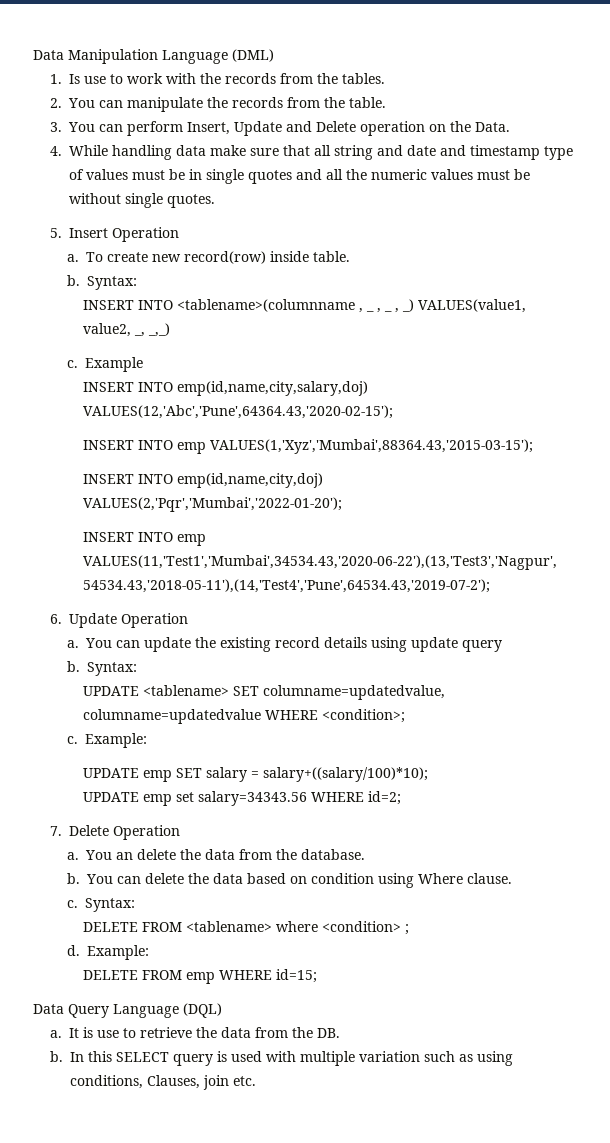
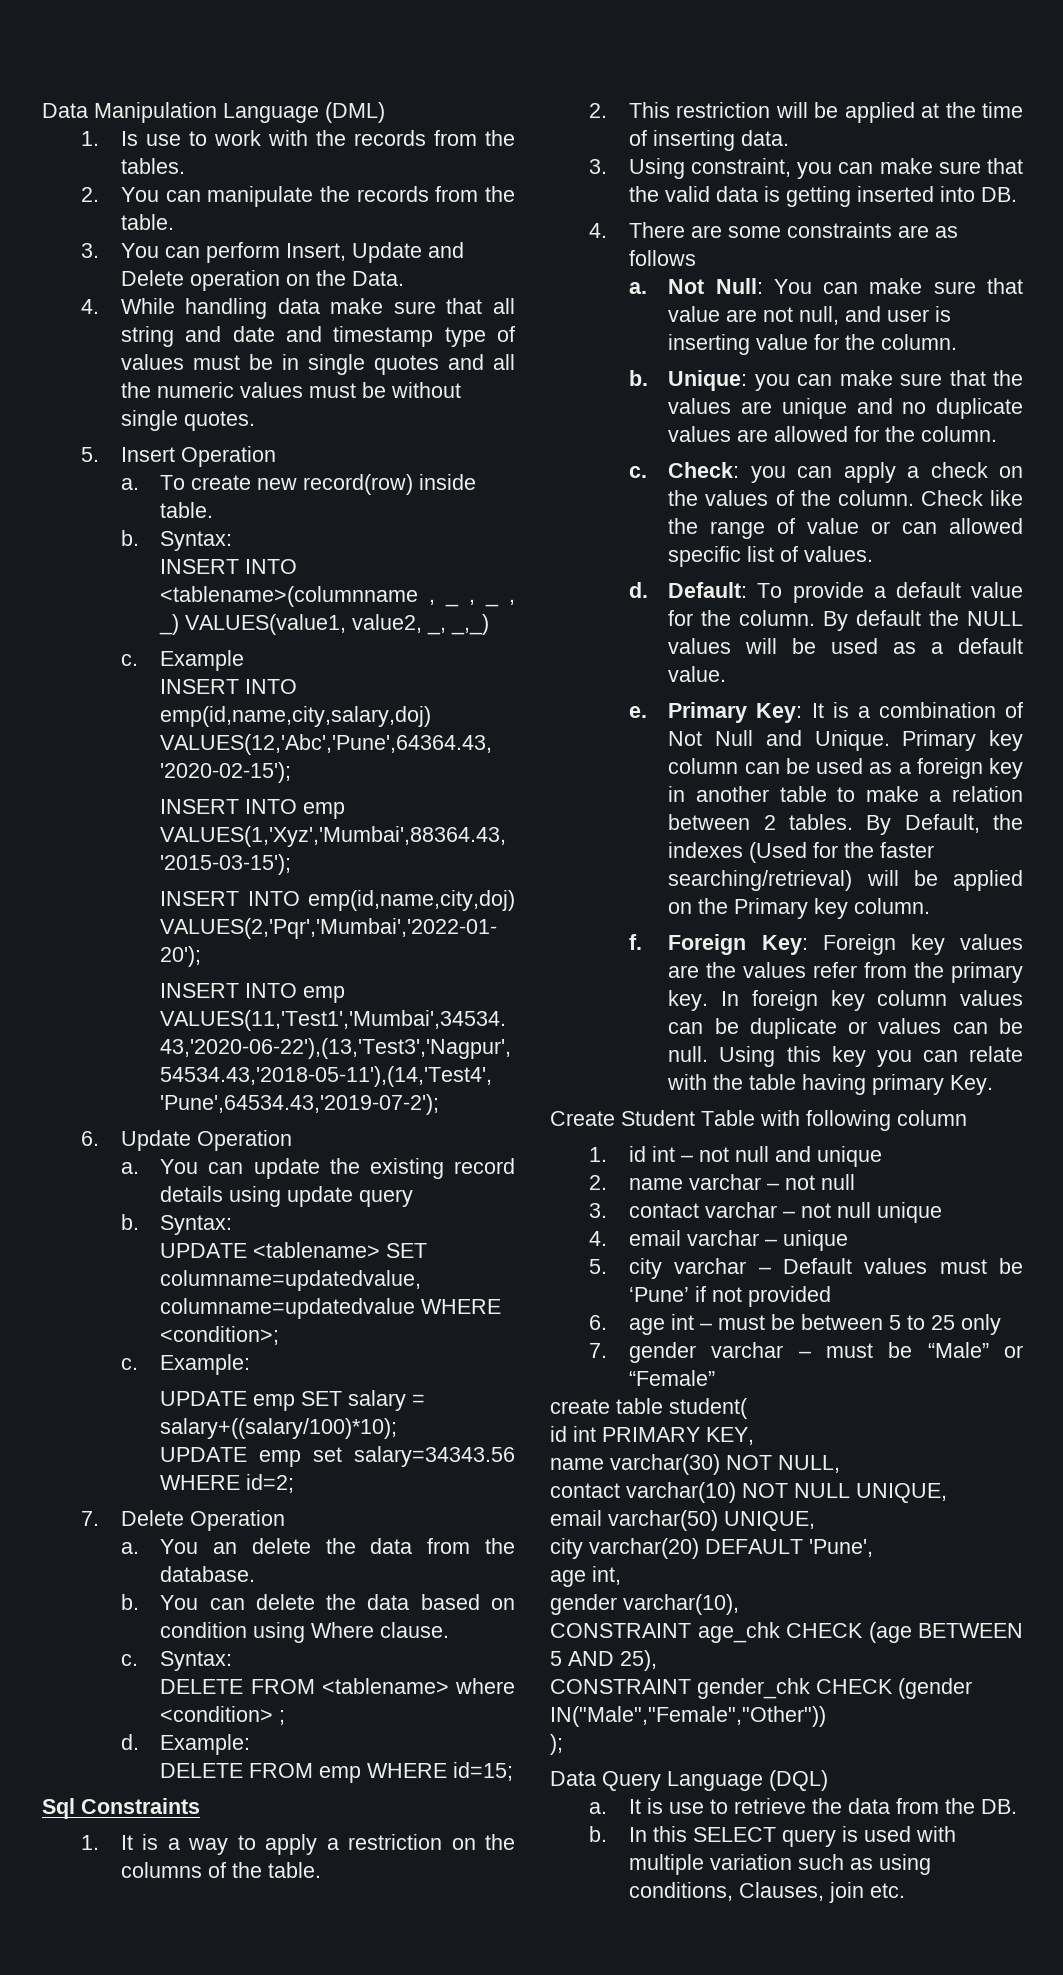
+ Sql Constraints
+ 1. It is a way to apply a restriction on the columns of the table.
+ 2. This restriction will be applied at the time of inserting data.
+ 3. Using constraint, you can make sure that the valid data is getting inserted into DB.
+ 4. There are some constraints are as follows
+ a. Not Null: You can make sure that value are not null, and user is inserting value for the column.
+ b. Unique: you can make sure that the values are unique and no duplicate values are allowed for the column.
+ c. Check: you can apply a check on the values of the column. Check like the range of value or can allowed specific list of values.
+ d. Default: To provide a default value for the column. By default the NULL values will be used as a default value.
+ e. Primary Key: It is a combination of Not Null and Unique. Primary key column can be used as a foreign key in another table to make a relation between 2 tables. By Default, the indexes (Used for the faster searching/retrieval) will be applied on the Primary key column.
+ f. Foreign Key: Foreign key values are the values refer from the primary key. In foreign key column values can be duplicate or values can be null. Using this key you can relate with the table having primary Key.
+ Create Student Table with following column
+ 1. id int – not null and unique
+ 2. name varchar – not null
+ 3. contact varchar – not null unique
+ 4. email varchar – unique
+ 5. city varchar – Default values must be ‘Pune’ if not provided
+ 6. age int – must be between 5 to 25 only
+ 7. gender varchar – must be “Male” or “Female”
+ create table student(
+ id int PRIMARY KEY,
+ name varchar(30) NOT NULL,
+ contact varchar(10) NOT NULL UNIQUE,
+ email varchar(50) UNIQUE,
+ city varchar(20) DEFAULT 'Pune',
+ age int,
+ gender varchar(10),
+ CONSTRAINT age_chk CHECK (age BETWEEN 5 AND 25),
+ CONSTRAINT gender_chk CHECK (gender IN("Male","Female","Other"))
+ );

